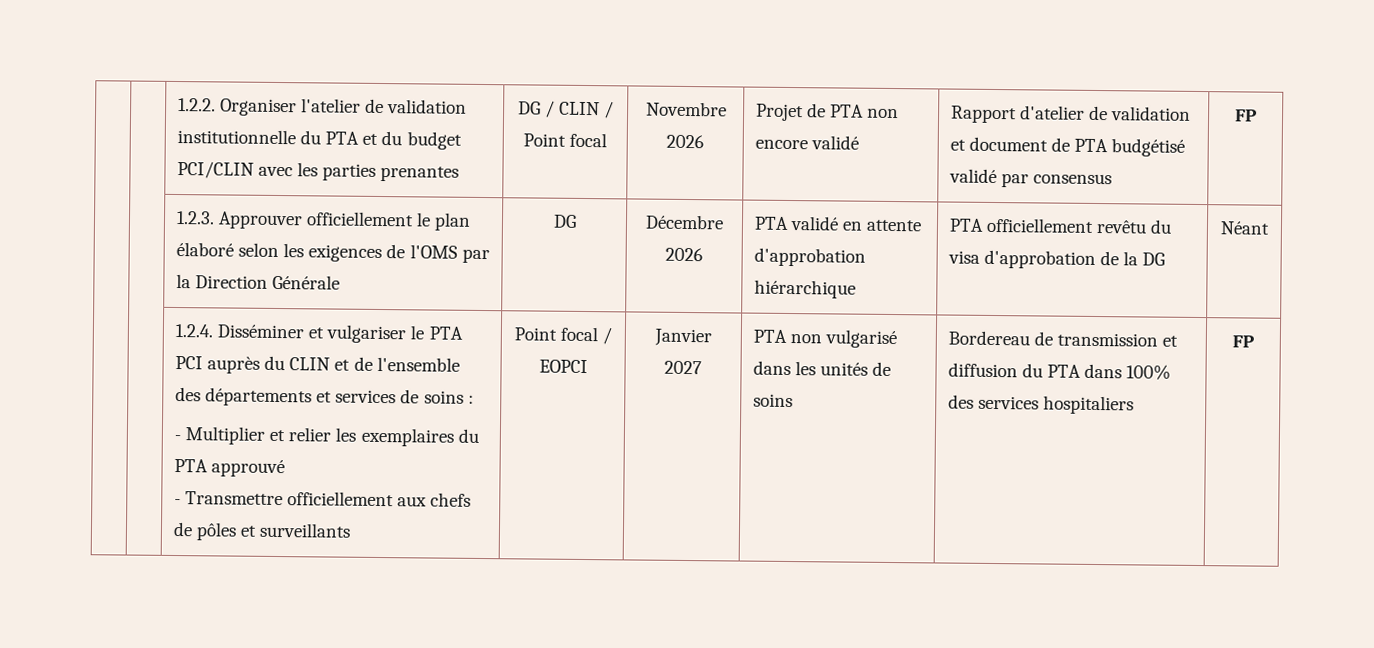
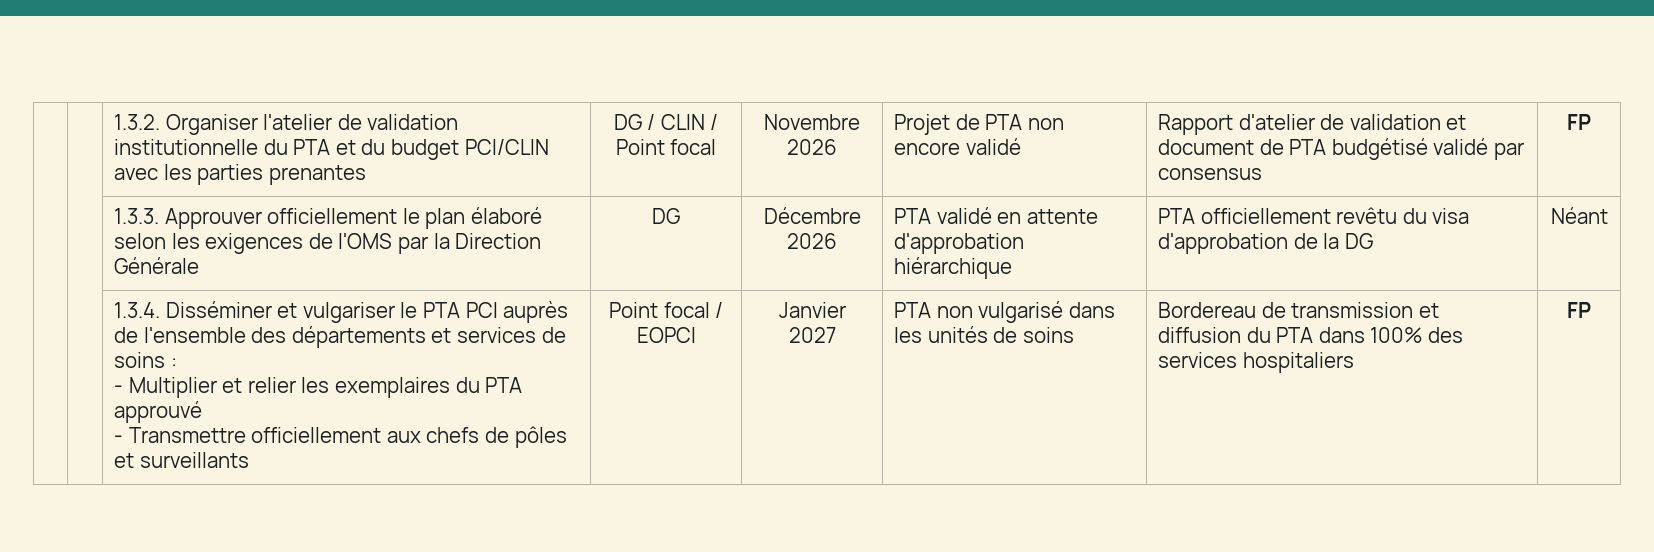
- 1.2.2. Organiser l'atelier de validation institutionnelle du PTA et du budget PCI/CLIN avec les parties prenantes
+ 1.3.2. Organiser l'atelier de validation institutionnelle du PTA et du budget PCI/CLIN avec les parties prenantes
- | | 1.2.3. Approuver officiellement le plan élaboré selon les exigences de l'OMS par la Direction Générale | DG | Décembre 2026 | PTA validé en attente d'approbation hiérarchique | PTA officiellement revêtu du visa d'approbation de la DG | Néant
+ | | 1.3.3. Approuver officiellement le plan élaboré selon les exigences de l'OMS par la Direction Générale | DG | Décembre 2026 | PTA validé en attente d'approbation hiérarchique | PTA officiellement revêtu du visa d'approbation de la DG | Néant
- 1.2.4. Disséminer et vulgariser le PTA PCI auprès du CLIN et de l'ensemble des départements et services de soins :
+ 1.3.4. Disséminer et vulgariser le PTA PCI auprès de l'ensemble des départements et services de soins :

